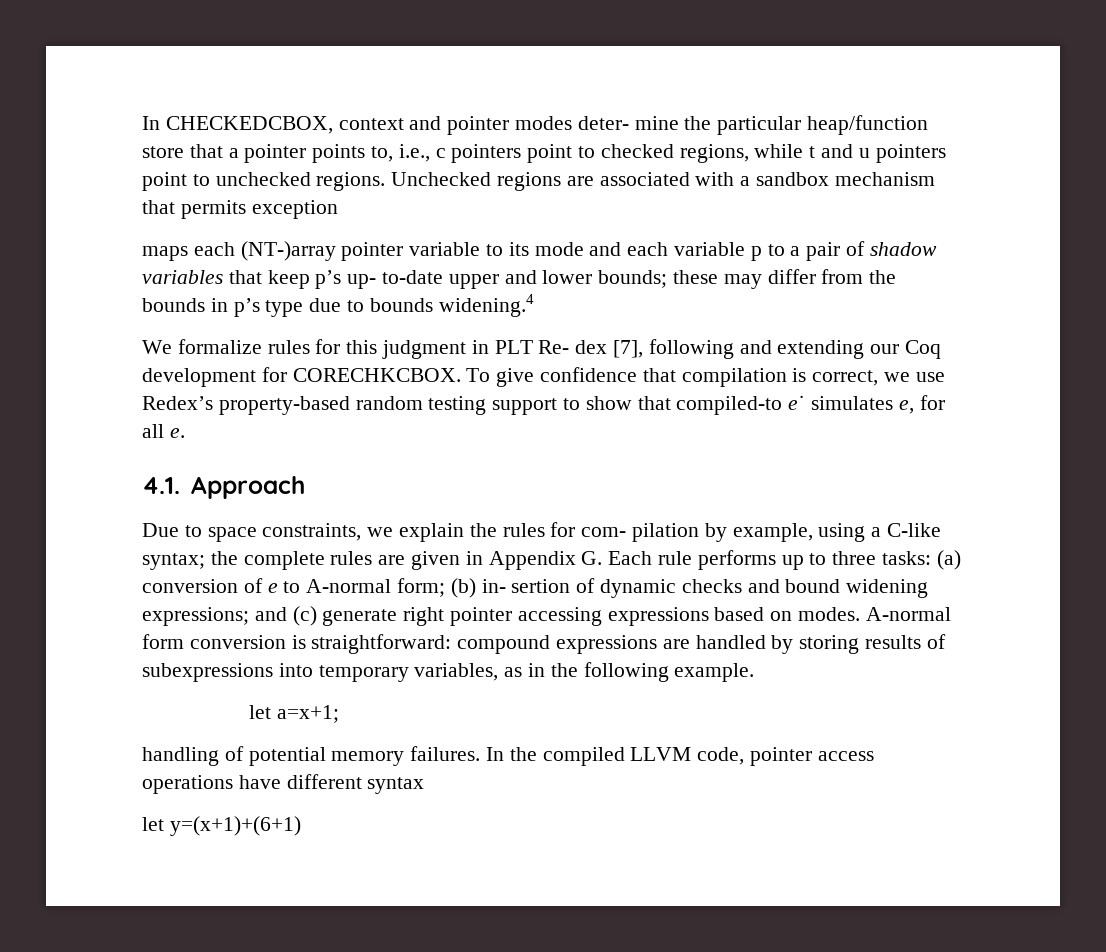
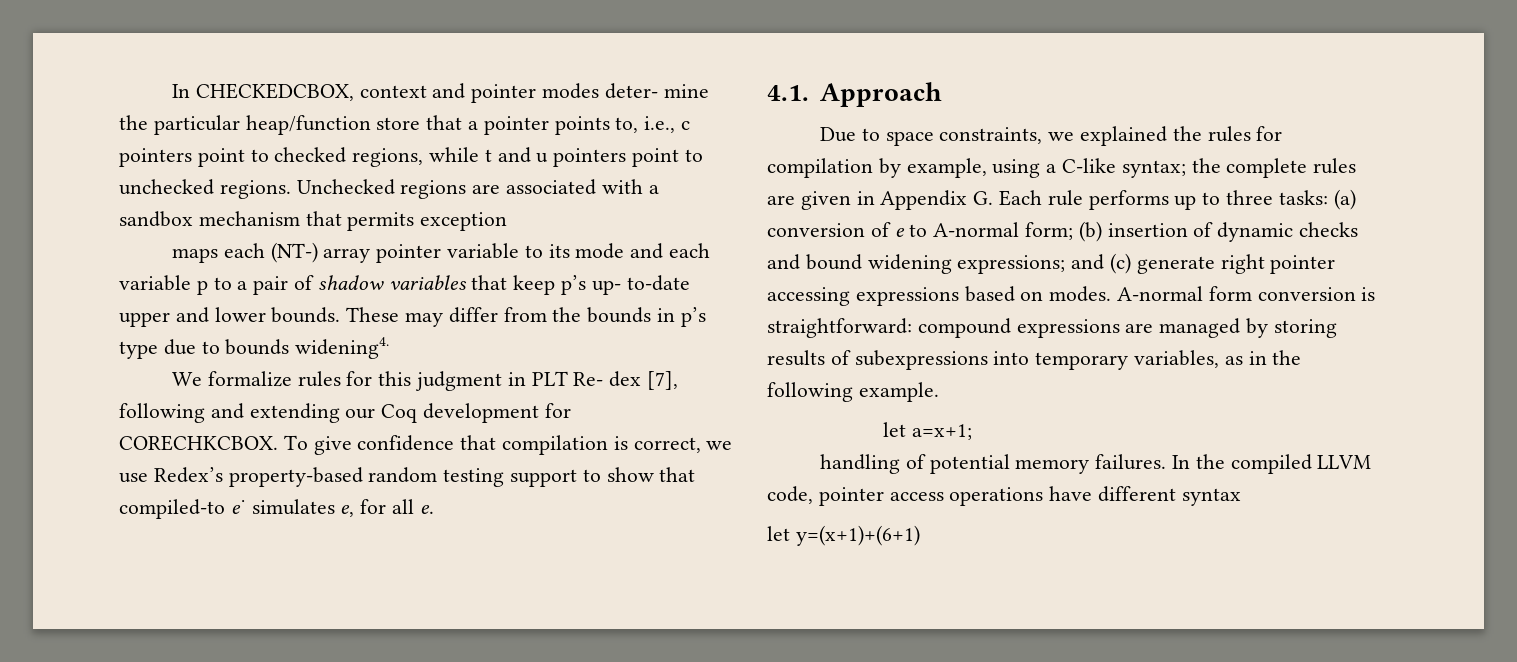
- maps each (NT-)array pointer variable to its mode and each variable p to a pair of shadow variables that keep p’s up- to-date upper and lower bounds; these may differ from the bounds in p’s type due to bounds widening.4
+ maps each (NT-) array pointer variable to its mode and each variable p to a pair of shadow variables that keep p’s up- to-date upper and lower bounds. These may differ from the bounds in p’s type due to bounds widening4.
- Due to space constraints, we explain the rules for com- pilation by example, using a C-like syntax; the complete rules are given in Appendix G. Each rule performs up to three tasks: (a) conversion of e to A-normal form; (b) in- sertion of dynamic checks and bound widening expressions; and (c) generate right pointer accessing expressions based on modes.
+ Due to space constraints, we explained the rules for compilation by example, using a C-like syntax; the complete rules are given in Appendix G. Each rule performs up to three tasks: (a) conversion of e to A-normal form; (b) insertion of dynamic checks and bound widening expressions; and (c) generate right pointer accessing expressions based on modes.
- A-normal form conversion is straightforward: compound expressions are handled by storing results of subexpressions into temporary variables, as in the following example.
+ A-normal form conversion is straightforward: compound expressions are managed by storing results of subexpressions into temporary variables, as in the following example.

